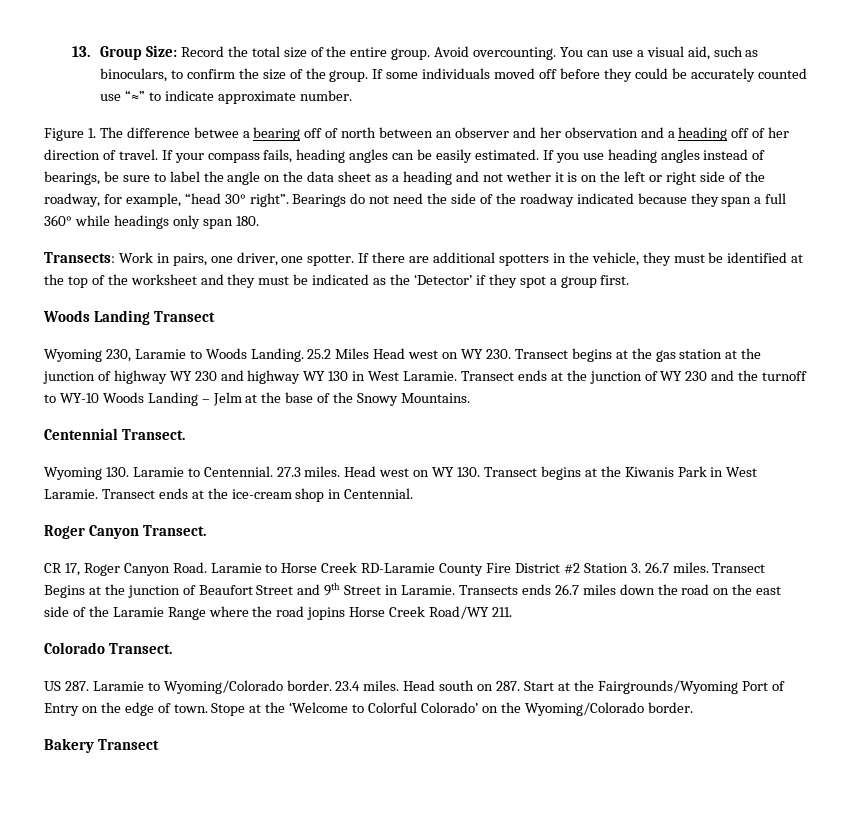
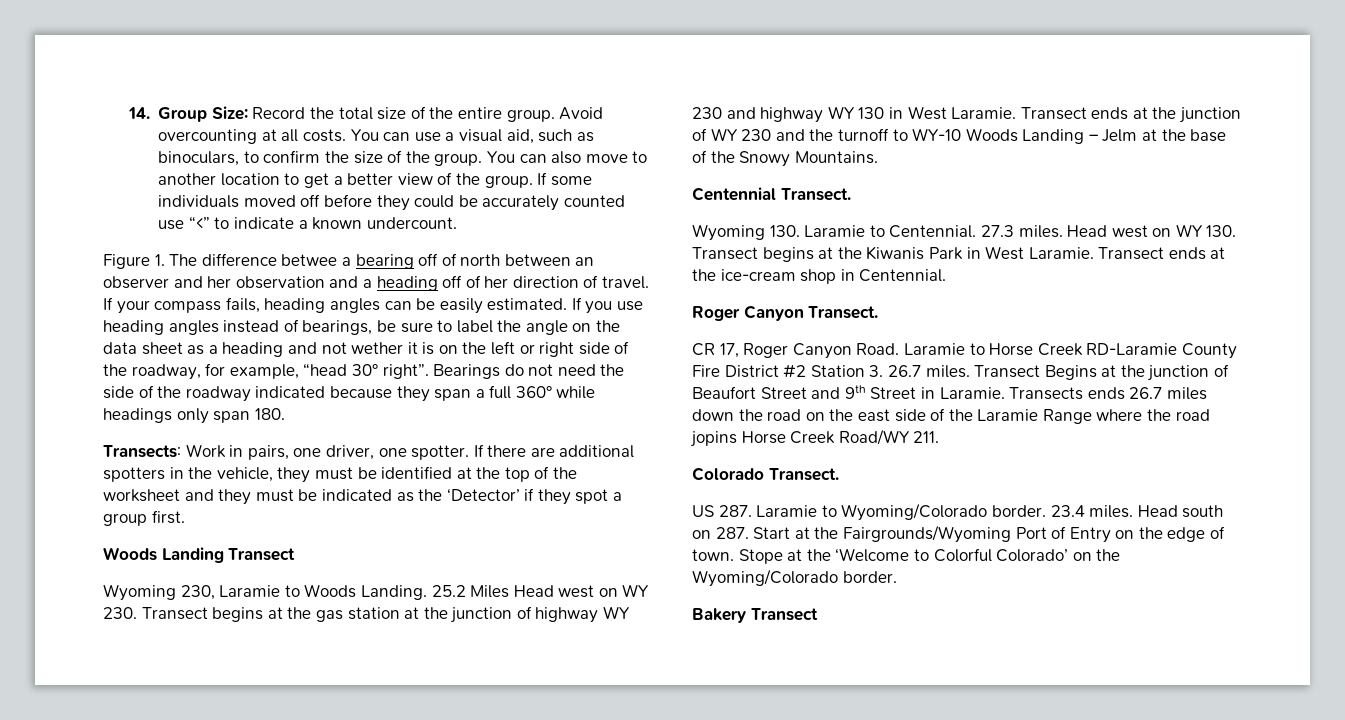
- 13. Group Size: Record the total size of the entire group.
+ 14. Group Size: Record the total size of the entire group.
- Avoid overcounting.
+ Avoid overcounting at all costs.
+ You can also move to another location to get a better view of the group.
- If some individuals moved off before they could be accurately counted use “≈” to indicate approximate number.
+ If some individuals moved off before they could be accurately counted use “<” to indicate a known undercount.

